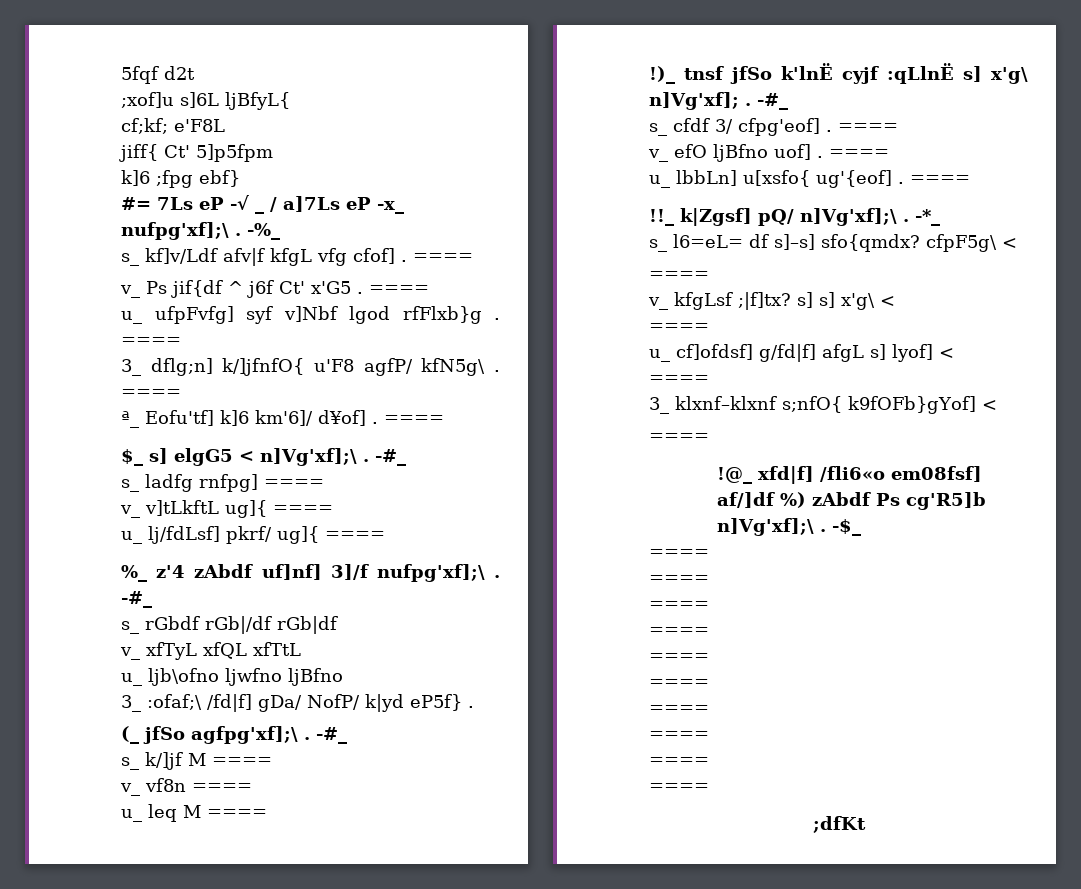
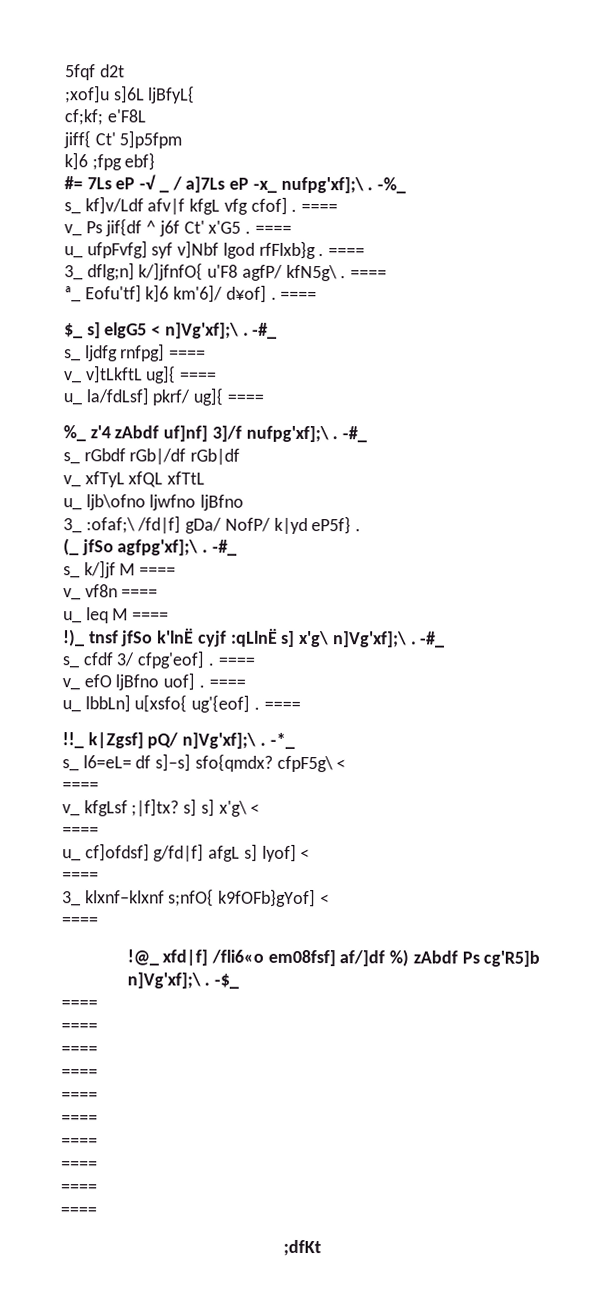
- s_ ladfg rnfpg] ====
+ s_ ljdfg rnfpg] ====
- u_ lj/fdLsf] pkrf/ ug]{ ====
+ u_ la/fdLsf] pkrf/ ug]{ ====
- !)_ tnsf jfSo k'lnË cyjf :qLlnË s] x'g\ n]Vg'xf]; .
+ !)_ tnsf jfSo k'lnË cyjf :qLlnË s] x'g\ n]Vg'xf];\ .

